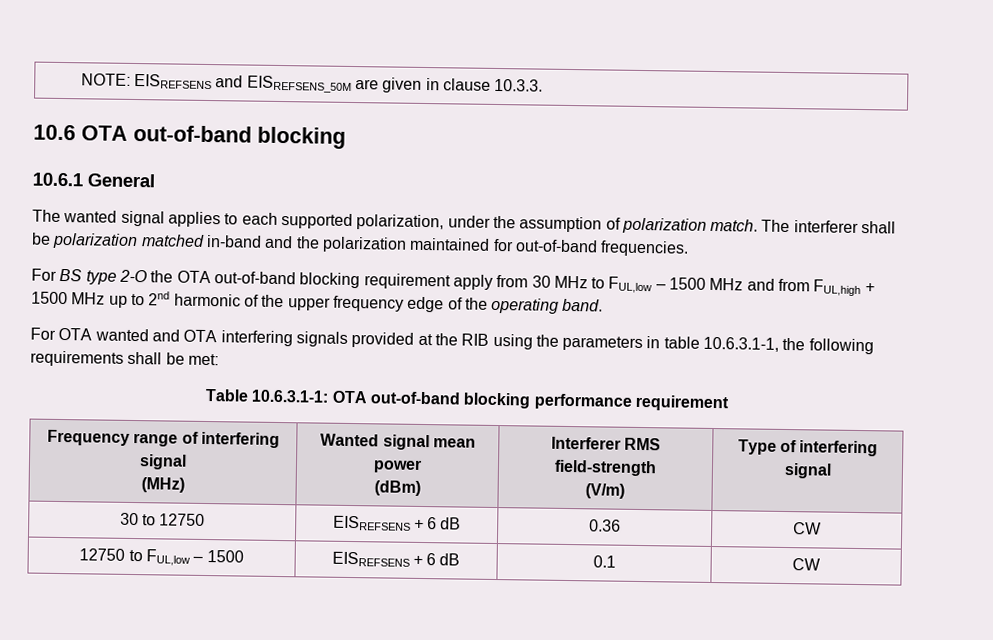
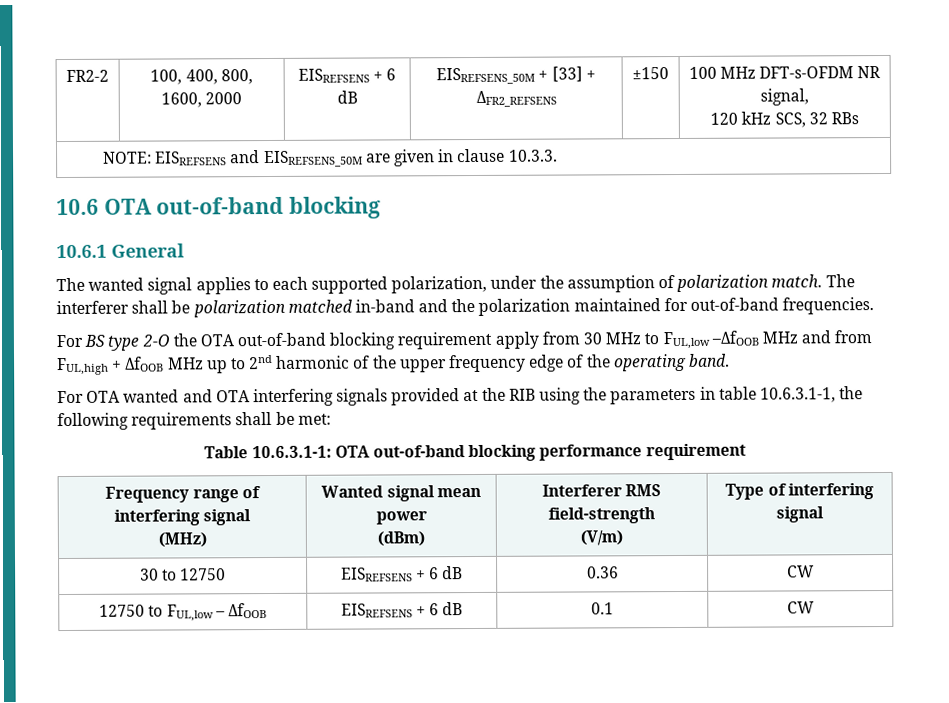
+ FR2-2 | 100, 400, 800, 1600, 2000 | EISREFSENS + 6 dB | EISREFSENS_50M + [33] + ΔFR2_REFSENS | ±150 | 100 MHz DFT-s-OFDM NR signal,
+ 120 kHz SCS, 32 RBs
- For BS type 2-O the OTA out-of-band blocking requirement apply from 30 MHz to FUL,low – 1500 MHz and from FUL,high + 1500 MHz up to 2nd harmonic of the upper frequency edge of the operating band.
+ For BS type 2-O the OTA out-of-band blocking requirement apply from 30 MHz to FUL,low –ΔfOOB MHz and from FUL,high + ΔfOOB MHz up to 2nd harmonic of the upper frequency edge of the operating band.
- 12750 to FUL,low – 1500 | EISREFSENS + 6 dB | 0.1 | CW
+ 12750 to FUL,low – ΔfOOB | EISREFSENS + 6 dB | 0.1 | CW

